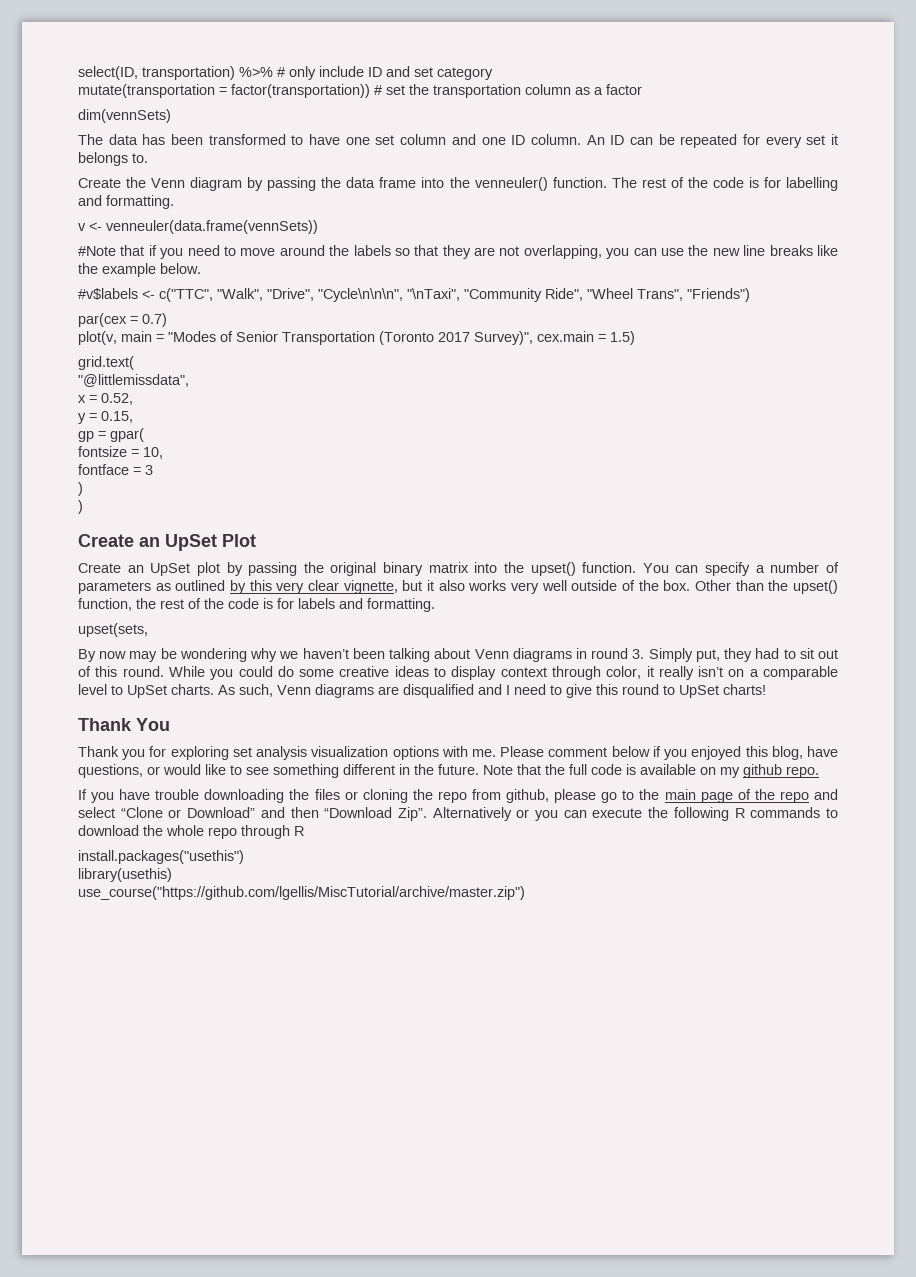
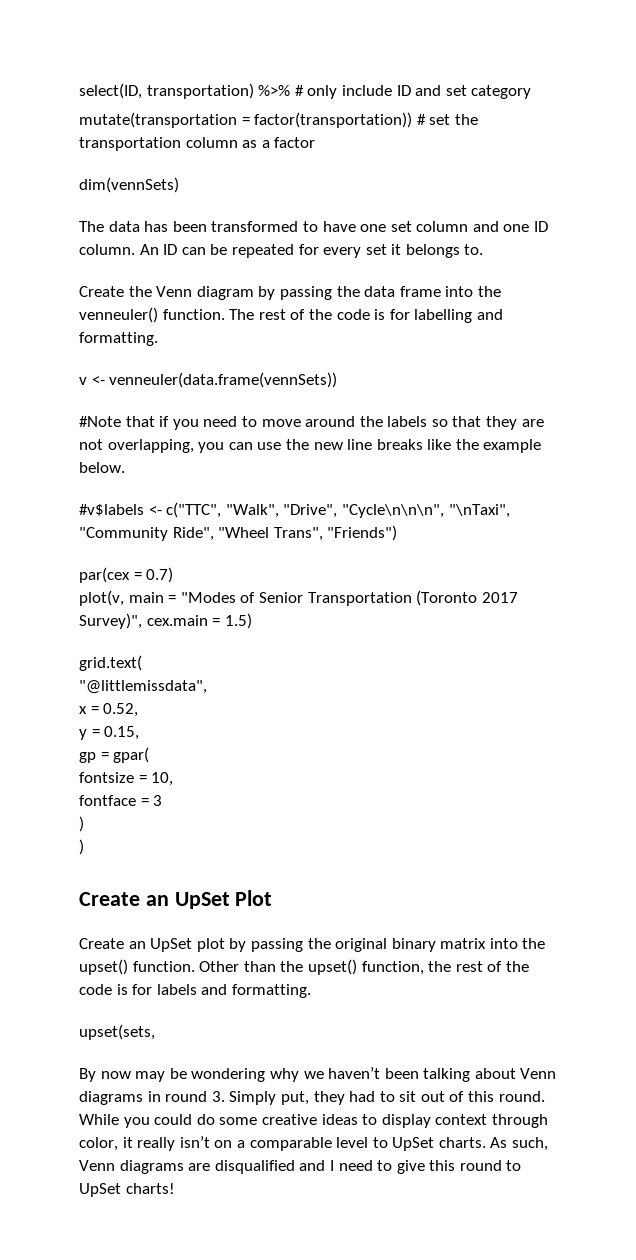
- You can specify a number of parameters as outlined by this very clear vignette, but it also works very well outside of the box.
- Thank You
- Thank you for exploring set analysis visualization options with me. Please comment below if you enjoyed this blog, have questions, or would like to see something different in the future. Note that the full code is available on my github repo.
- If you have trouble downloading the files or cloning the repo from github, please go to the main page of the repo and select “Clone or Download” and then “Download Zip”. Alternatively or you can execute the following R commands to download the whole repo through R
- install.packages("usethis")
- library(usethis)
- use_course("https://github.com/lgellis/MiscTutorial/archive/master.zip")

